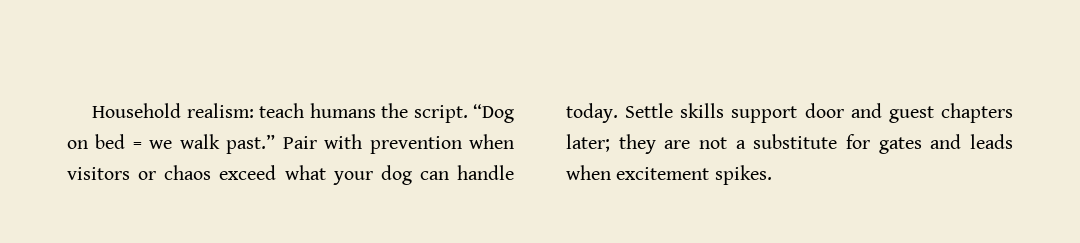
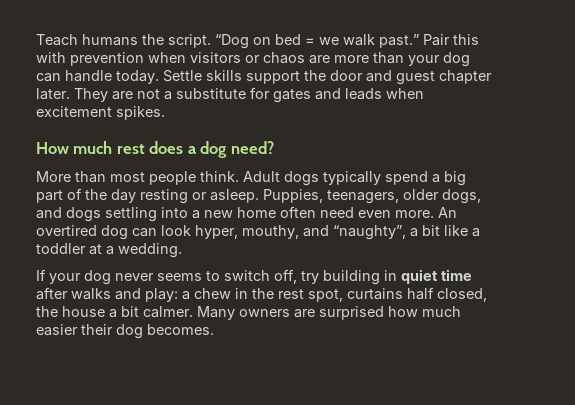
- Household realism: teach humans the script.
+ Teach humans the script.
- Pair with prevention when visitors or chaos exceed what your dog can handle today.
+ Pair this with prevention when visitors or chaos are more than your dog can handle today.
- Settle skills support door and guest chapters later; they are not a substitute for gates and leads when excitement spikes.
+ Settle skills support the door and guest chapter later. They are not a substitute for gates and leads when excitement spikes.
+ How much rest does a dog need?
+ More than most people think. Adult dogs typically spend a big part of the day resting or asleep. Puppies, teenagers, older dogs, and dogs settling into a new home often need even more. An overtired dog can look hyper, mouthy, and “naughty”, a bit like a toddler at a wedding.
+ If your dog never seems to switch off, try building in quiet time after walks and play: a chew in the rest spot, curtains half closed, the house a bit calmer. Many owners are surprised how much easier their dog becomes.

